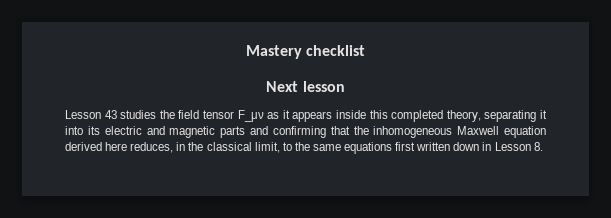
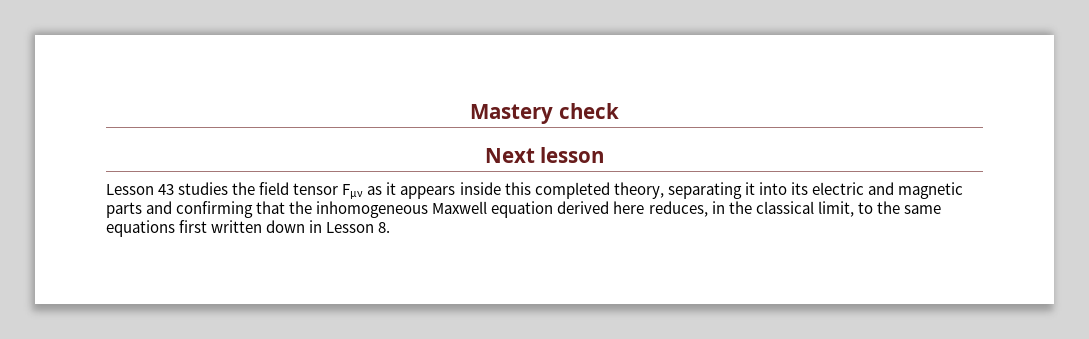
- Mastery checklist
+ Mastery check
- Lesson 43 studies the field tensor F_μν as it appears inside this completed theory, separating it into its electric and magnetic parts and confirming that the inhomogeneous Maxwell equation derived here reduces, in the classical limit, to the same equations first written down in Lesson 8.
+ Lesson 43 studies the field tensor Fμν as it appears inside this completed theory, separating it into its electric and magnetic parts and confirming that the inhomogeneous Maxwell equation derived here reduces, in the classical limit, to the same equations first written down in Lesson 8.

